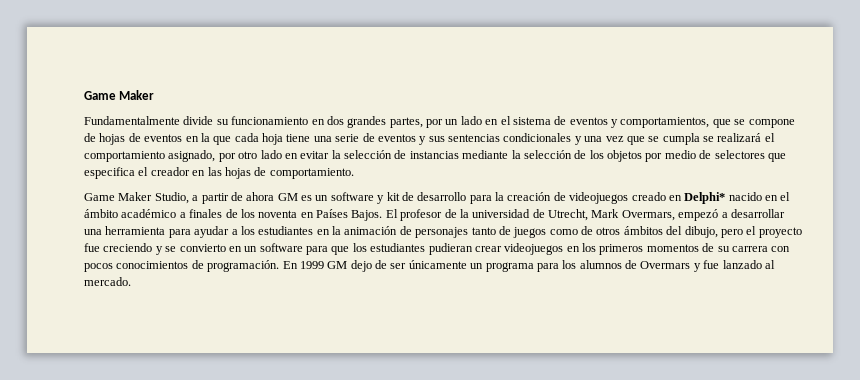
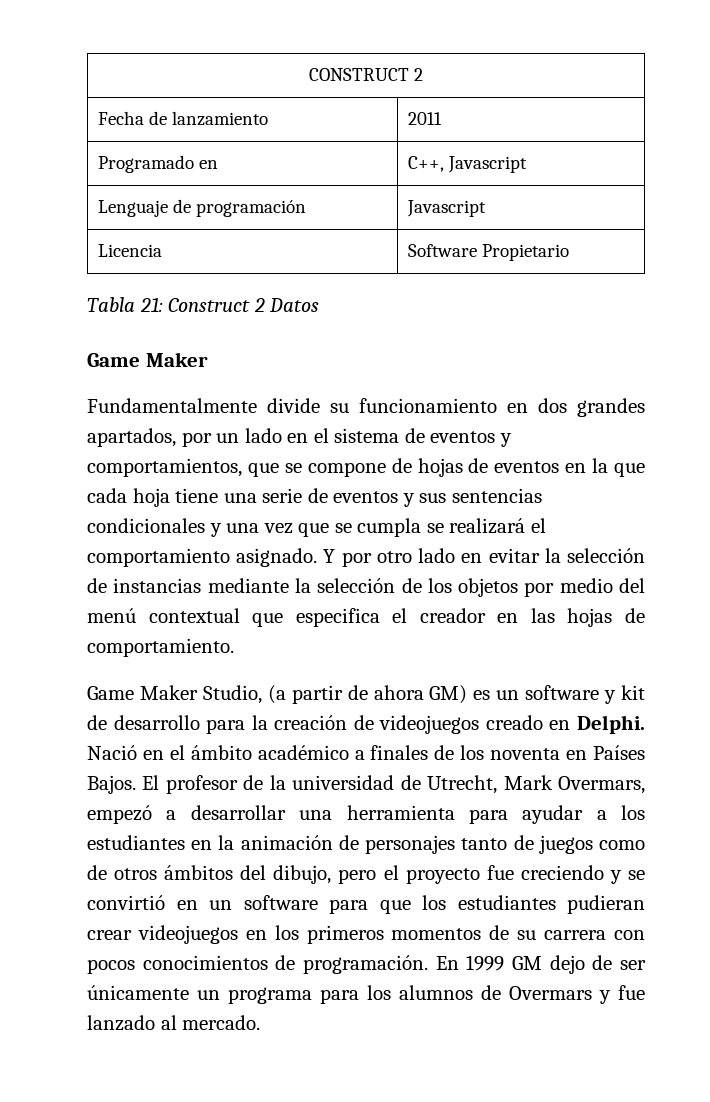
+ CONSTRUCT 2
+ Fecha de lanzamiento | 2011
+ Programado en | C++, Javascript
+ Lenguaje de programación | Javascript
+ Licencia | Software Propietario
+ Tabla 21: Construct 2 Datos
- Fundamentalmente divide su funcionamiento en dos grandes partes, por un lado en el sistema de eventos y comportamientos, que se compone de hojas de eventos en la que cada hoja tiene una serie de eventos y sus sentencias condicionales y una vez que se cumpla se realizará el comportamiento asignado, por otro lado en evitar la selección de instancias mediante la selección de los objetos por medio de selectores que especifica el creador en las hojas de comportamiento.
+ Fundamentalmente divide su funcionamiento en dos grandes apartados, por un lado en el sistema de eventos y comportamientos, que se compone de hojas de eventos en la que cada hoja tiene una serie de eventos y sus sentencias condicionales y una vez que se cumpla se realizará el comportamiento asignado. Y por otro lado en evitar la selección de instancias mediante la selección de los objetos por medio del menú contextual que especifica el creador en las hojas de comportamiento.
- Game Maker Studio, a partir de ahora GM es un software y kit de desarrollo para la creación de videojuegos creado en Delphi* nacido en el ámbito académico a finales de los noventa en Países Bajos.
+ Game Maker Studio, (a partir de ahora GM) es un software y kit de desarrollo para la creación de videojuegos creado en Delphi. Nació en el ámbito académico a finales de los noventa en Países Bajos.
- El profesor de la universidad de Utrecht, Mark Overmars, empezó a desarrollar una herramienta para ayudar a los estudiantes en la animación de personajes tanto de juegos como de otros ámbitos del dibujo, pero el proyecto fue creciendo y se convierto en un software para que los estudiantes pudieran crear videojuegos en los primeros momentos de su carrera con pocos conocimientos de programación.
+ El profesor de la universidad de Utrecht, Mark Overmars, empezó a desarrollar una herramienta para ayudar a los estudiantes en la animación de personajes tanto de juegos como de otros ámbitos del dibujo, pero el proyecto fue creciendo y se convirtió en un software para que los estudiantes pudieran crear videojuegos en los primeros momentos de su carrera con pocos conocimientos de programación.

